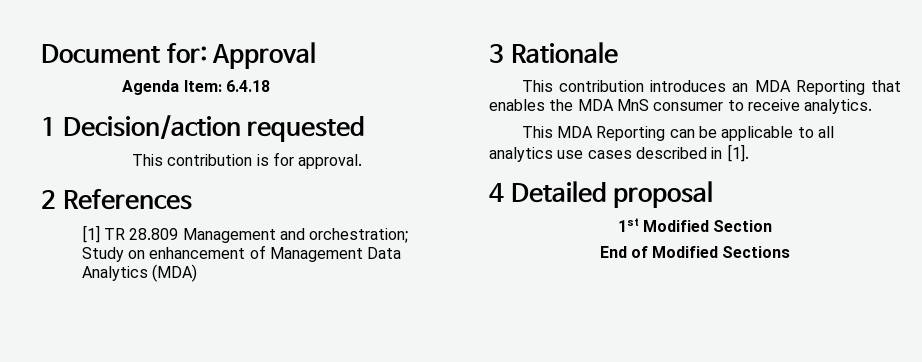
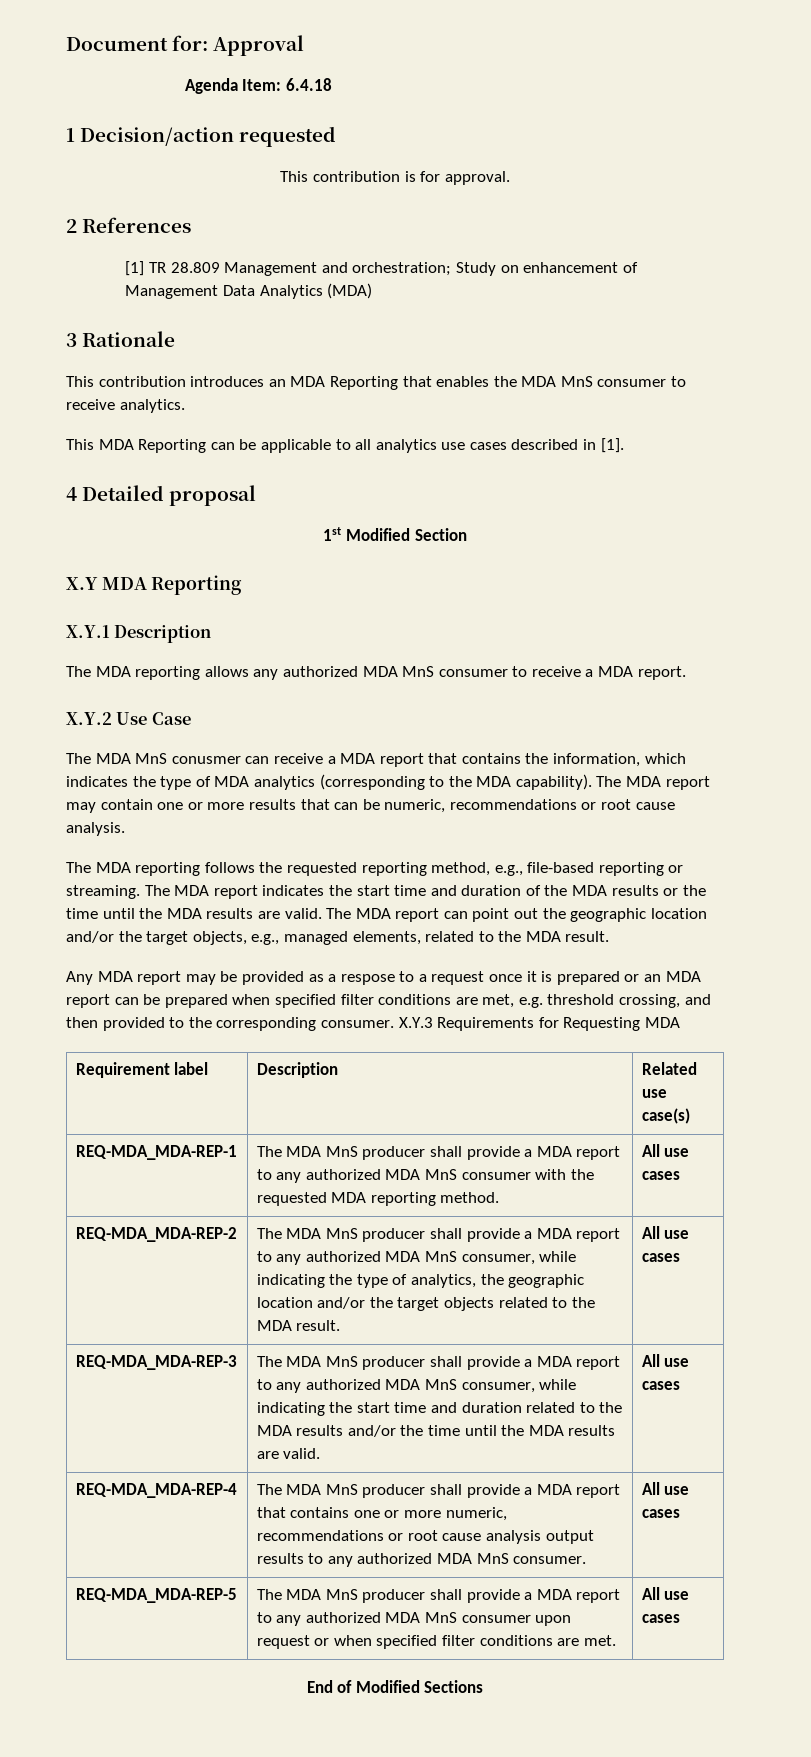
+ X.Y MDA Reporting
+ X.Y.1 Description
+ The MDA reporting allows any authorized MDA MnS consumer to receive a MDA report.
+ X.Y.2 Use Case
+ The MDA MnS conusmer can receive a MDA report that contains the information, which indicates the type of MDA analytics (corresponding to the MDA capability). The MDA report may contain one or more results that can be numeric, recommendations or root cause analysis.
+ The MDA reporting follows the requested reporting method, e.g., file-based reporting or streaming. The MDA report indicates the start time and duration of the MDA results or the time until the MDA results are valid. The MDA report can point out the geographic location and/or the target objects, e.g., managed elements, related to the MDA result.
+ Any MDA report may be provided as a respose to a request once it is prepared or an MDA report can be prepared when specified filter conditions are met, e.g. threshold crossing, and then provided to the corresponding consumer. X.Y.3 Requirements for Requesting MDA
+ Requirement label | Description | Related use case(s)
+ REQ-MDA_MDA-REP-1 | The MDA MnS producer shall provide a MDA report to any authorized MDA MnS consumer with the requested MDA reporting method. | All use cases
+ REQ-MDA_MDA-REP-2 | The MDA MnS producer shall provide a MDA report to any authorized MDA MnS consumer, while indicating the type of analytics, the geographic location and/or the target objects related to the MDA result. | All use cases
+ REQ-MDA_MDA-REP-3 | The MDA MnS producer shall provide a MDA report to any authorized MDA MnS consumer, while indicating the start time and duration related to the MDA results and/or the time until the MDA results are valid. | All use cases
+ REQ-MDA_MDA-REP-4 | The MDA MnS producer shall provide a MDA report that contains one or more numeric, recommendations or root cause analysis output results to any authorized MDA MnS consumer. | All use cases
+ REQ-MDA_MDA-REP-5 | The MDA MnS producer shall provide a MDA report to any authorized MDA MnS consumer upon request or when specified filter conditions are met. | All use cases

